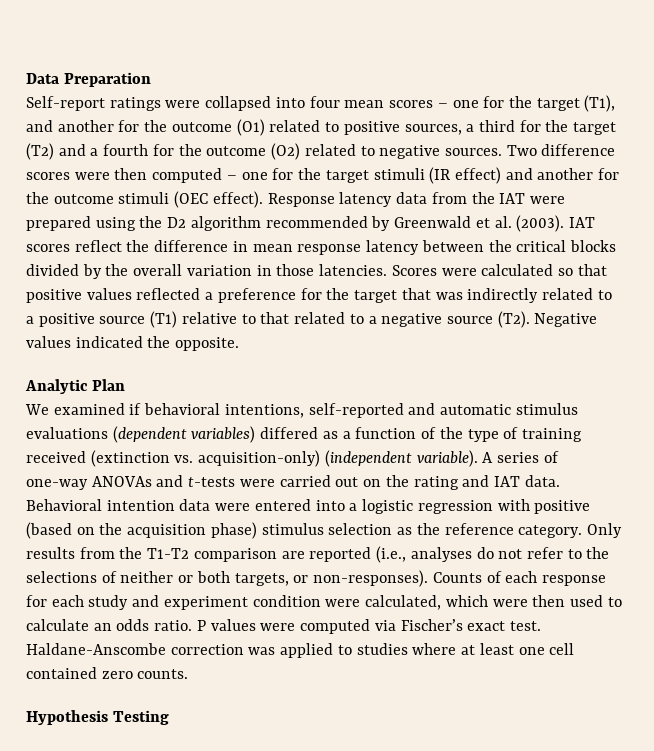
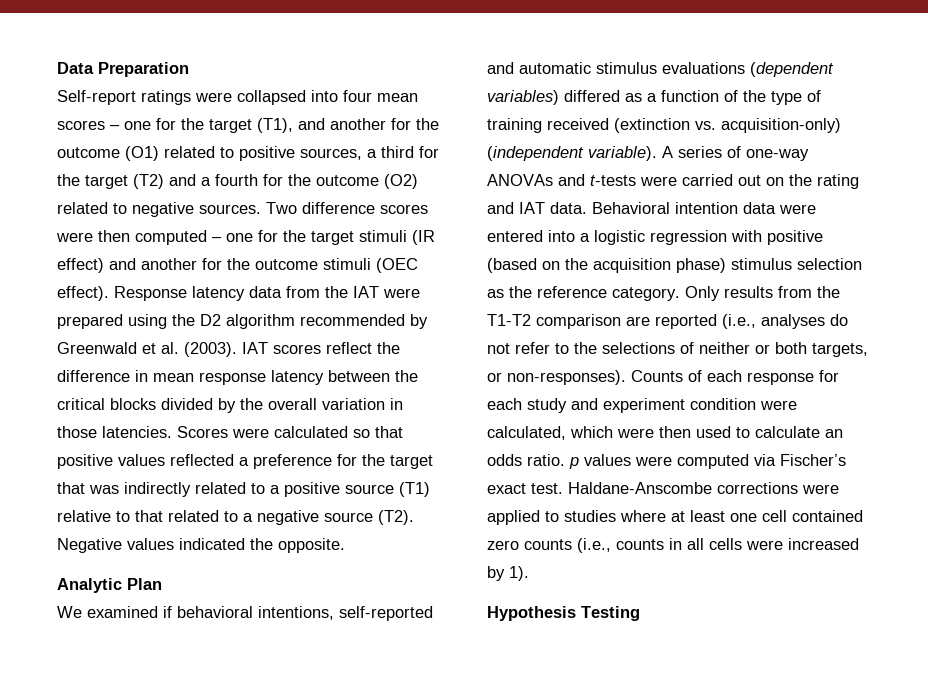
- Counts of each response for each study and experiment condition were calculated, which were then used to calculate an odds ratio. P values were computed via Fischer’s exact test.
+ Counts of each response for each study and experiment condition were calculated, which were then used to calculate an odds ratio. p values were computed via Fischer’s exact test.
- Haldane-Anscombe correction was applied to studies where at least one cell contained zero counts.
+ Haldane-Anscombe corrections were applied to studies where at least one cell contained zero counts (i.e., counts in all cells were increased by 1).

